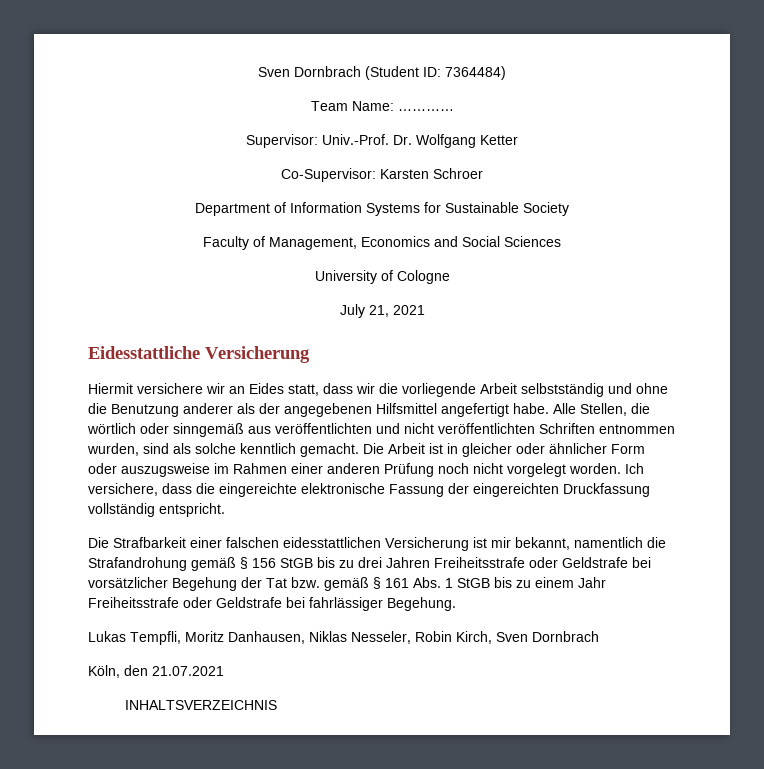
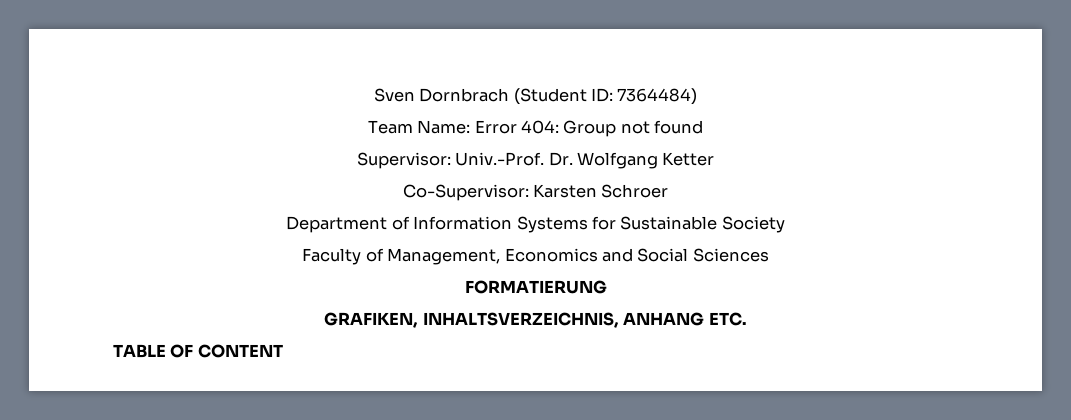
- Team Name: …………
+ Team Name: Error 404: Group not found
- University of Cologne
- July 21, 2021
- Eidesstattliche Versicherung
- Hiermit versichere wir an Eides statt, dass wir die vorliegende Arbeit selbstständig und ohne die Benutzung anderer als der angegebenen Hilfsmittel angefertigt habe. Alle Stellen, die wörtlich oder sinngemäß aus veröffentlichten und nicht veröffentlichten Schriften entnommen wurden, sind als solche kenntlich gemacht. Die Arbeit ist in gleicher oder ähnlicher Form oder auszugsweise im Rahmen einer anderen Prüfung noch nicht vorgelegt worden. Ich versichere, dass die eingereichte elektronische Fassung der eingereichten Druckfassung vollständig entspricht.
- Die Strafbarkeit einer falschen eidesstattlichen Versicherung ist mir bekannt, namentlich die Strafandrohung gemäß § 156 StGB bis zu drei Jahren Freiheitsstrafe oder Geldstrafe bei vorsätzlicher Begehung der Tat bzw. gemäß § 161 Abs. 1 StGB bis zu einem Jahr Freiheitsstrafe oder Geldstrafe bei fahrlässiger Begehung.
- Lukas Tempfli, Moritz Danhausen, Niklas Nesseler, Robin Kirch, Sven Dornbrach
- Köln, den 21.07.2021
- INHALTSVERZEICHNIS
+ FORMATIERUNG
+ GRAFIKEN, INHALTSVERZEICHNIS, ANHANG ETC.
+ TABLE OF CONTENT

